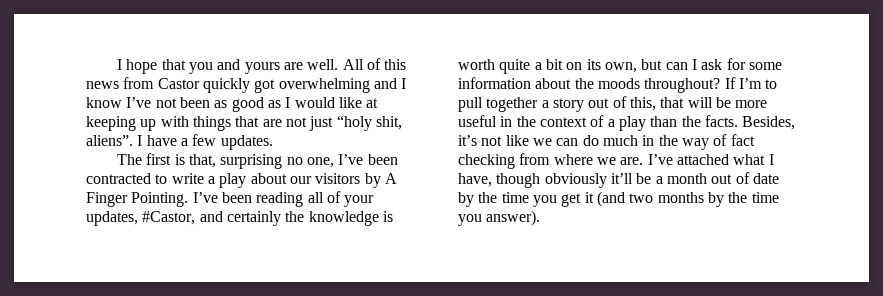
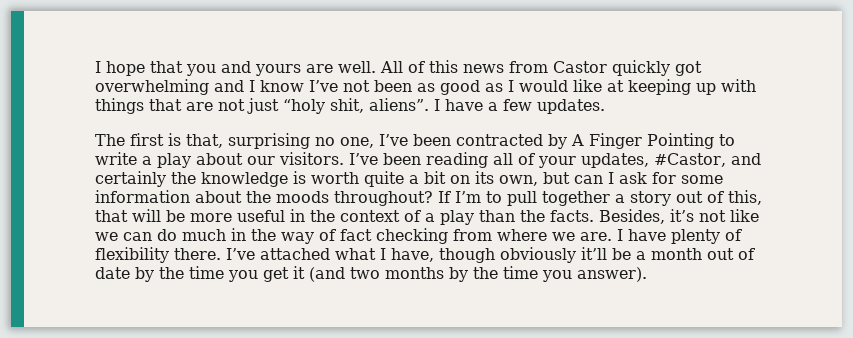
- The first is that, surprising no one, I’ve been contracted to write a play about our visitors by A Finger Pointing.
+ The first is that, surprising no one, I’ve been contracted by A Finger Pointing to write a play about our visitors.
+ I have plenty of flexibility there.

